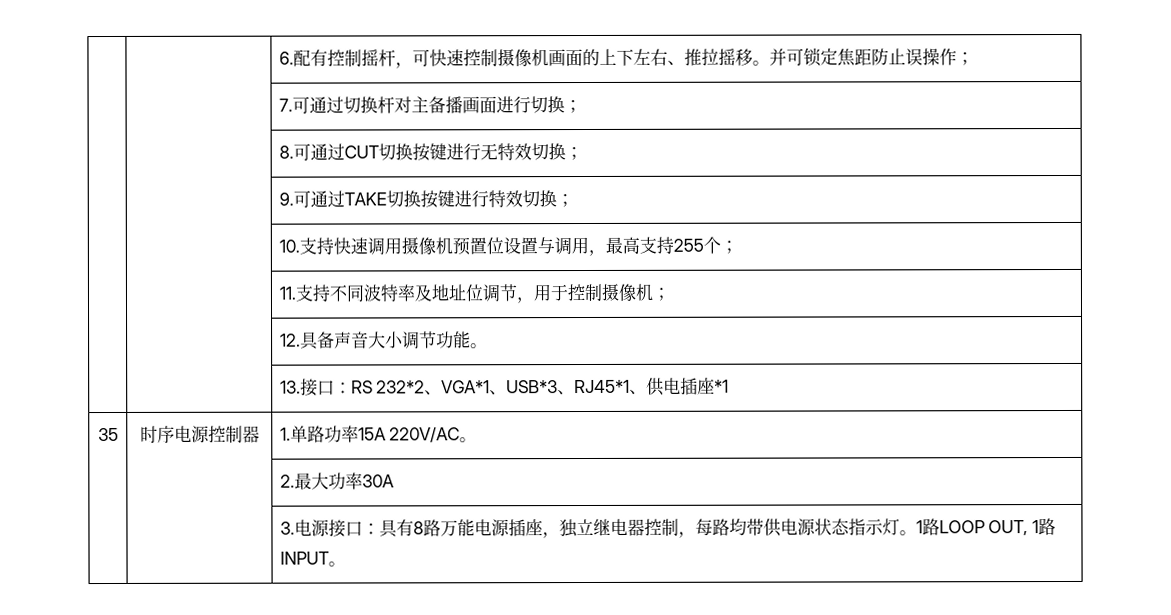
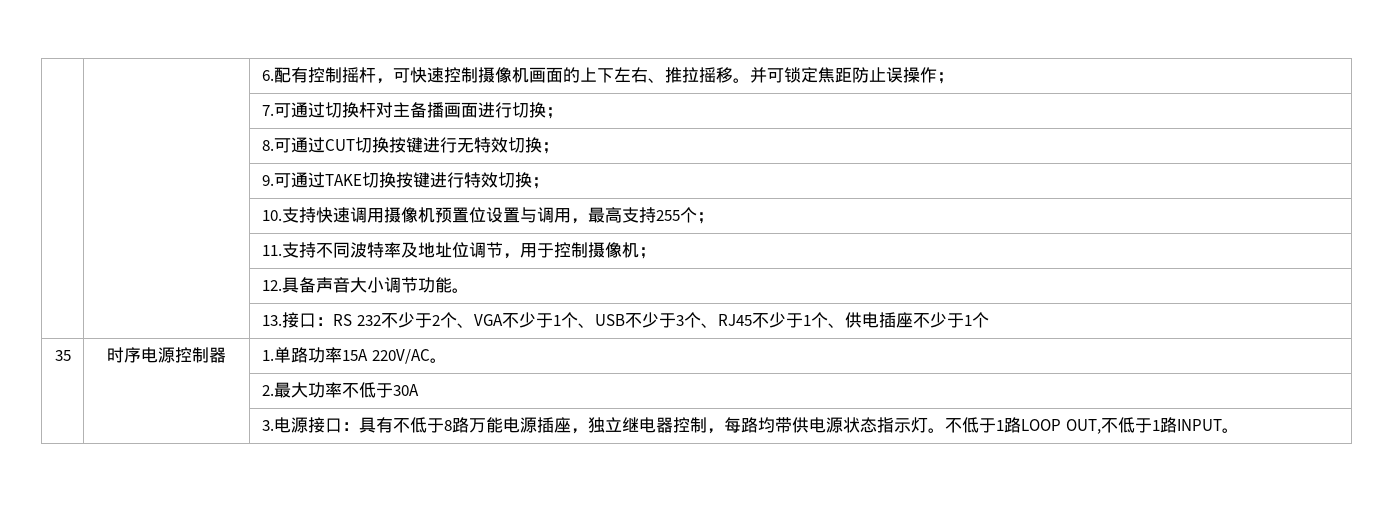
- | | 13.接口：RS 232*2、VGA*1、USB*3、RJ45*1、供电插座*1
+ | | 13.接口：RS 232不少于2个、VGA不少于1个、USB不少于3个、RJ45不少于1个、供电插座不少于1个
- | | 2.最大功率30A
+ | | 2.最大功率不低于30A
- | | 3.电源接口：具有8路万能电源插座，独立继电器控制，每路均带供电源状态指示灯。1路LOOP OUT, 1路INPUT。
+ | | 3.电源接口：具有不低于8路万能电源插座，独立继电器控制，每路均带供电源状态指示灯。不低于1路LOOP OUT,不低于1路INPUT。

